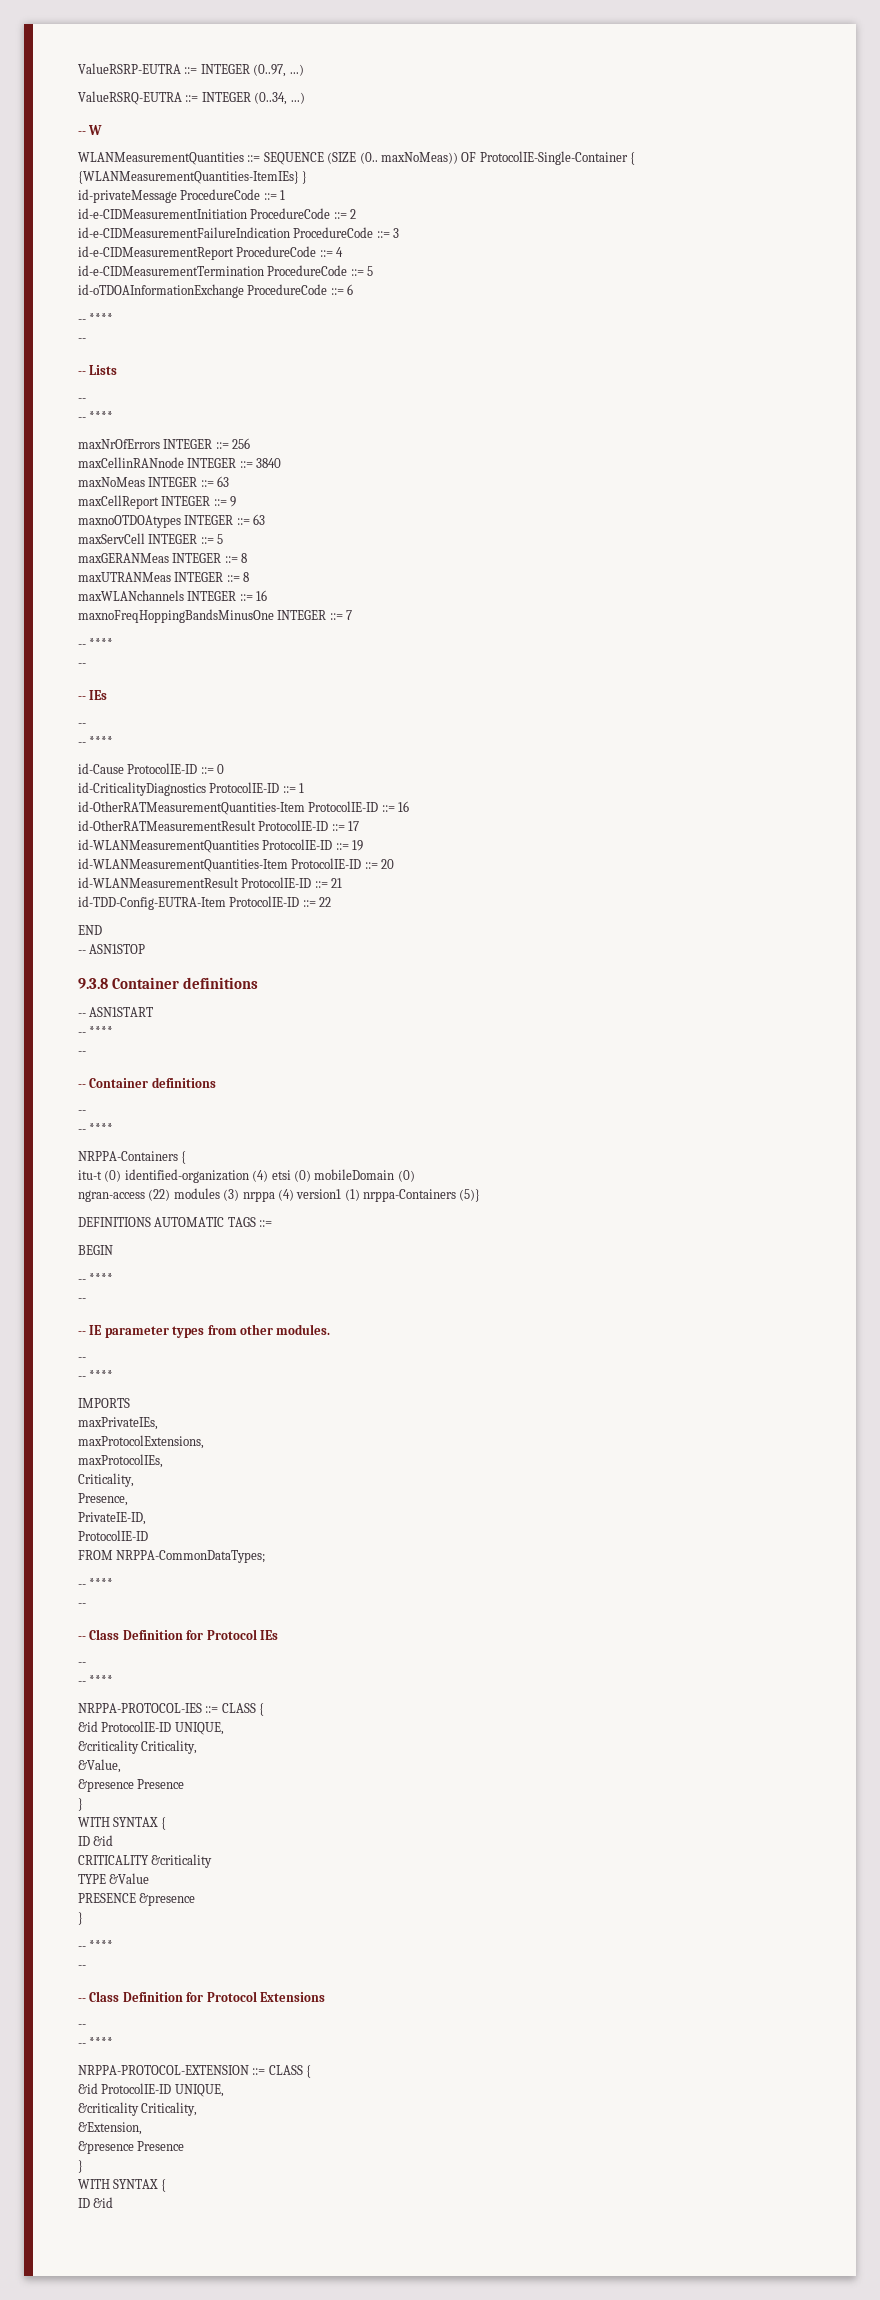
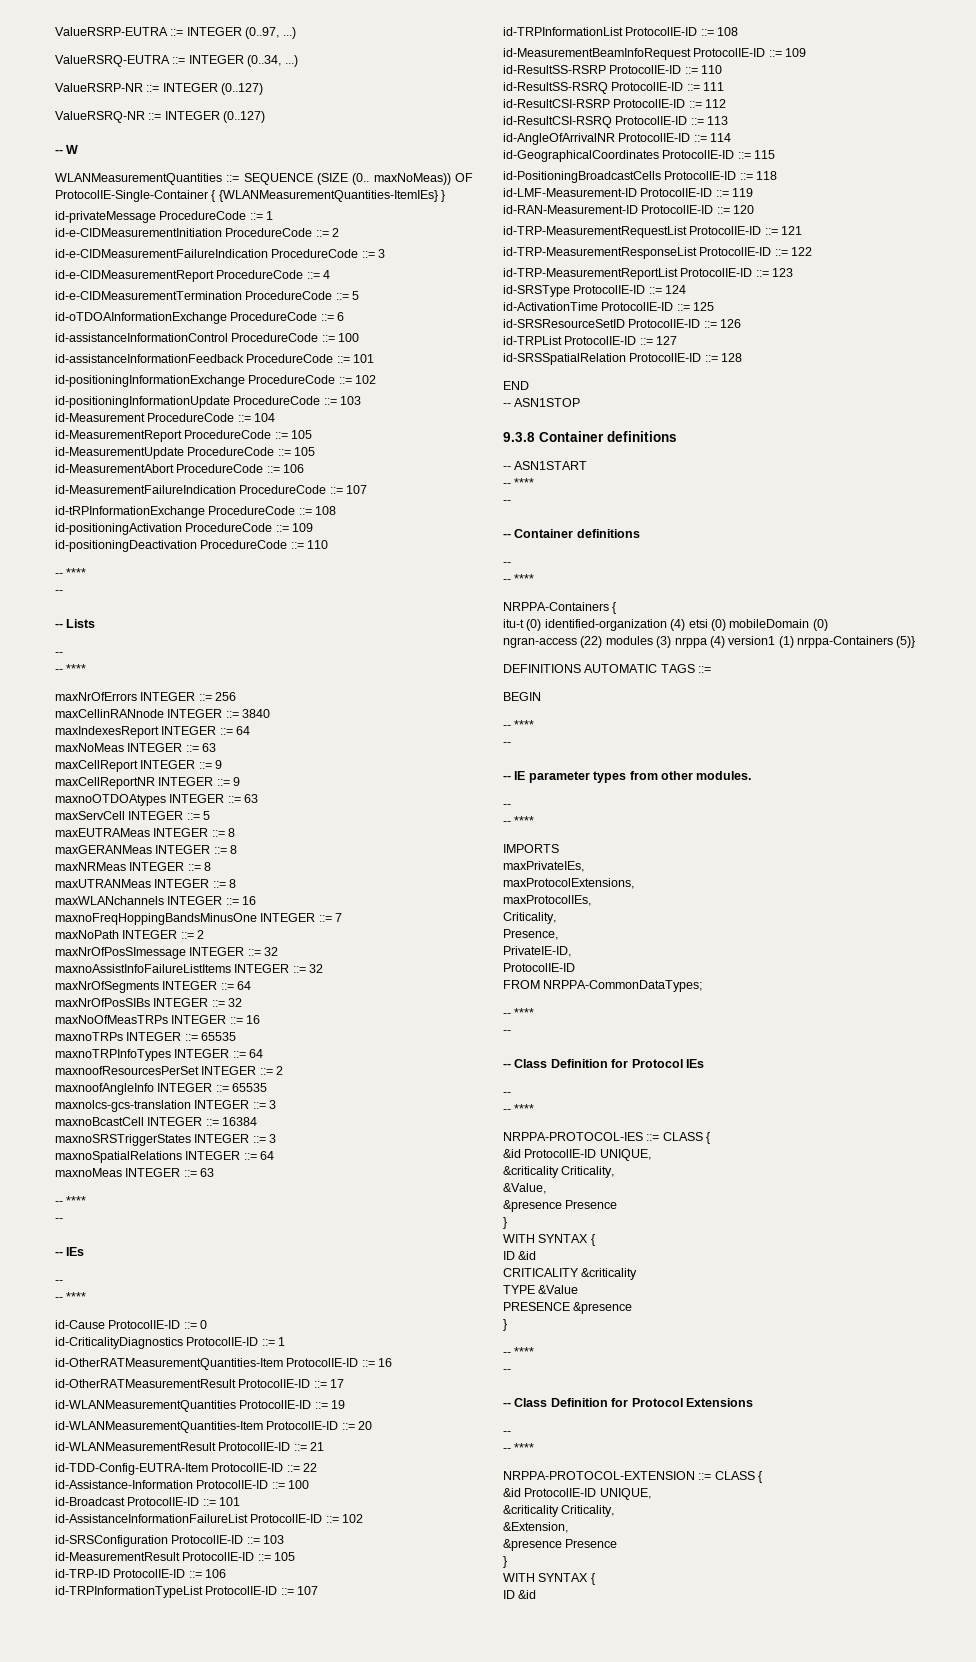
+ ValueRSRP-NR ::= INTEGER (0..127)
+ ValueRSRQ-NR ::= INTEGER (0..127)
+ id-assistanceInformationControl ProcedureCode ::= 100
+ id-assistanceInformationFeedback ProcedureCode ::= 101
+ id-positioningInformationExchange ProcedureCode ::= 102
+ id-positioningInformationUpdate ProcedureCode ::= 103
+ id-Measurement ProcedureCode ::= 104
+ id-MeasurementReport ProcedureCode ::= 105
+ id-MeasurementUpdate ProcedureCode ::= 105
+ id-MeasurementAbort ProcedureCode ::= 106
+ id-MeasurementFailureIndication ProcedureCode ::= 107
+ id-tRPInformationExchange ProcedureCode ::= 108
+ id-positioningActivation ProcedureCode ::= 109
+ id-positioningDeactivation ProcedureCode ::= 110
+ maxIndexesReport INTEGER ::= 64
+ maxCellReportNR INTEGER ::= 9
+ maxEUTRAMeas INTEGER ::= 8
+ maxNRMeas INTEGER ::= 8
+ maxNoPath INTEGER ::= 2
+ maxNrOfPosSImessage INTEGER ::= 32
+ maxnoAssistInfoFailureListItems INTEGER ::= 32
+ maxNrOfSegments INTEGER ::= 64
+ maxNrOfPosSIBs INTEGER ::= 32
+ maxNoOfMeasTRPs INTEGER ::= 16
+ maxnoTRPs INTEGER ::= 65535
+ maxnoTRPInfoTypes INTEGER ::= 64
+ maxnoofResourcesPerSet INTEGER ::= 2
+ maxnoofAngleInfo INTEGER ::= 65535
+ maxnolcs-gcs-translation INTEGER ::= 3
+ maxnoBcastCell INTEGER ::= 16384
+ maxnoSRSTriggerStates INTEGER ::= 3
+ maxnoSpatialRelations INTEGER ::= 64
+ maxnoMeas INTEGER ::= 63
+ id-Assistance-Information ProtocolIE-ID ::= 100
+ id-Broadcast ProtocolIE-ID ::= 101
+ id-AssistanceInformationFailureList ProtocolIE-ID ::= 102
+ id-SRSConfiguration ProtocolIE-ID ::= 103
+ id-MeasurementResult ProtocolIE-ID ::= 105
+ id-TRP-ID ProtocolIE-ID ::= 106
+ id-TRPInformationTypeList ProtocolIE-ID ::= 107
+ id-TRPInformationList ProtocolIE-ID ::= 108
+ id-MeasurementBeamInfoRequest ProtocolIE-ID ::= 109
+ id-ResultSS-RSRP ProtocolIE-ID ::= 110
+ id-ResultSS-RSRQ ProtocolIE-ID ::= 111
+ id-ResultCSI-RSRP ProtocolIE-ID ::= 112
+ id-ResultCSI-RSRQ ProtocolIE-ID ::= 113
+ id-AngleOfArrivalNR ProtocolIE-ID ::= 114
+ id-GeographicalCoordinates ProtocolIE-ID ::= 115
+ id-PositioningBroadcastCells ProtocolIE-ID ::= 118
+ id-LMF-Measurement-ID ProtocolIE-ID ::= 119
+ id-RAN-Measurement-ID ProtocolIE-ID ::= 120
+ id-TRP-MeasurementRequestList ProtocolIE-ID ::= 121
+ id-TRP-MeasurementResponseList ProtocolIE-ID ::= 122
+ id-TRP-MeasurementReportList ProtocolIE-ID ::= 123
+ id-SRSType ProtocolIE-ID ::= 124
+ id-ActivationTime ProtocolIE-ID ::= 125
+ id-SRSResourceSetID ProtocolIE-ID ::= 126
+ id-TRPList ProtocolIE-ID ::= 127
+ id-SRSSpatialRelation ProtocolIE-ID ::= 128

